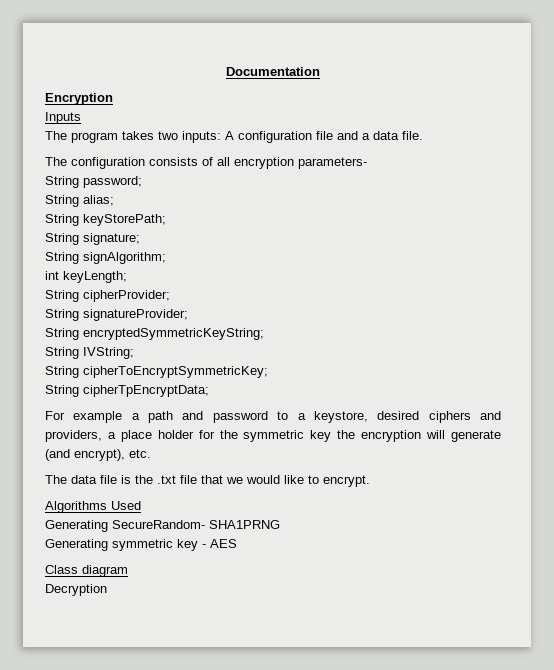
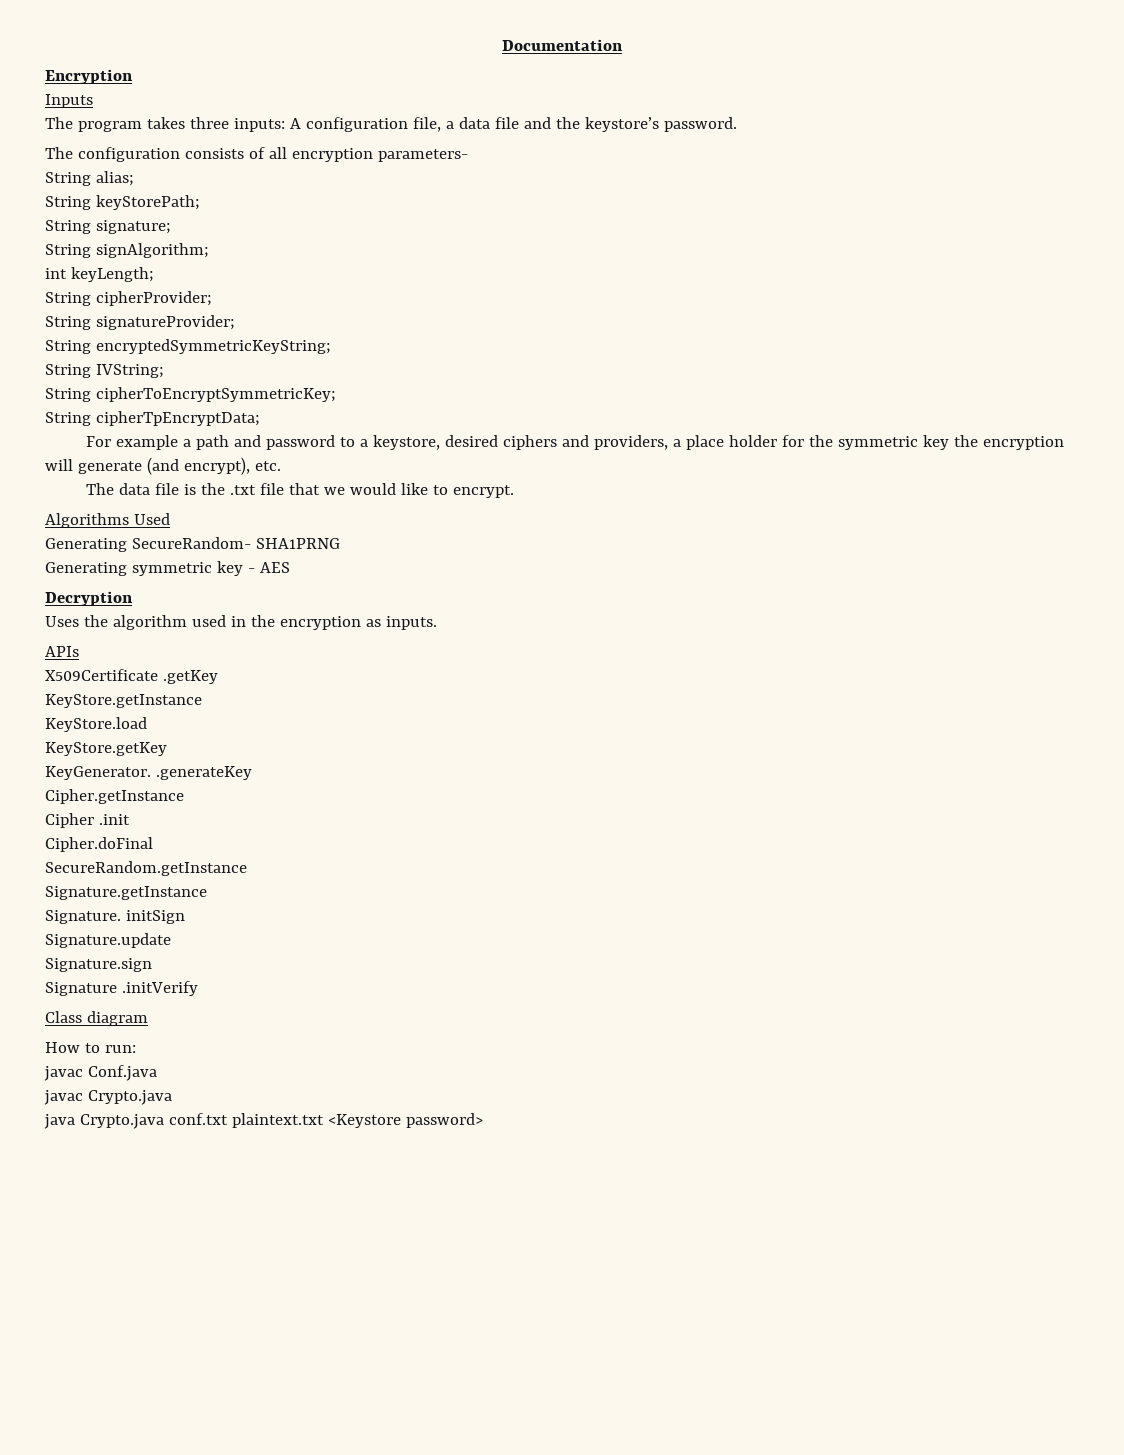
- The program takes two inputs: A configuration file and a data file.
+ The program takes three inputs: A configuration file, a data file and the keystore’s password.
- String password;
+ Decryption
+ Uses the algorithm used in the encryption as inputs.
+ APIs
+ X509Certificate .getKey
+ KeyStore.getInstance
+ KeyStore.load
+ KeyStore.getKey
+ KeyGenerator. .generateKey
+ Cipher.getInstance
+ Cipher .init
+ Cipher.doFinal
+ SecureRandom.getInstance
+ Signature.getInstance
+ Signature. initSign
+ Signature.update
+ Signature.sign
+ Signature .initVerify
  Class diagram
- Decryption
+ How to run:
+ javac Conf.java
+ javac Crypto.java
+ java Crypto.java conf.txt plaintext.txt <Keystore password>

